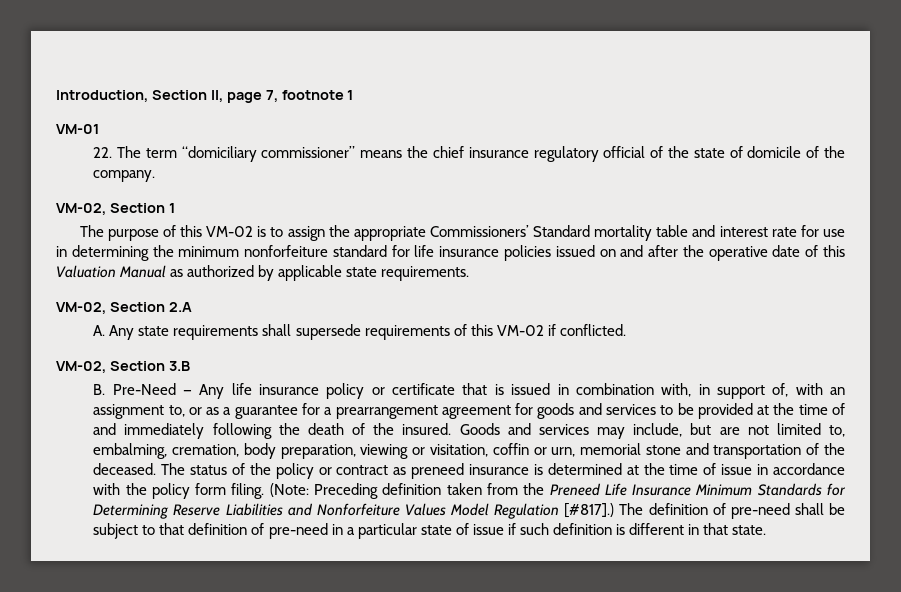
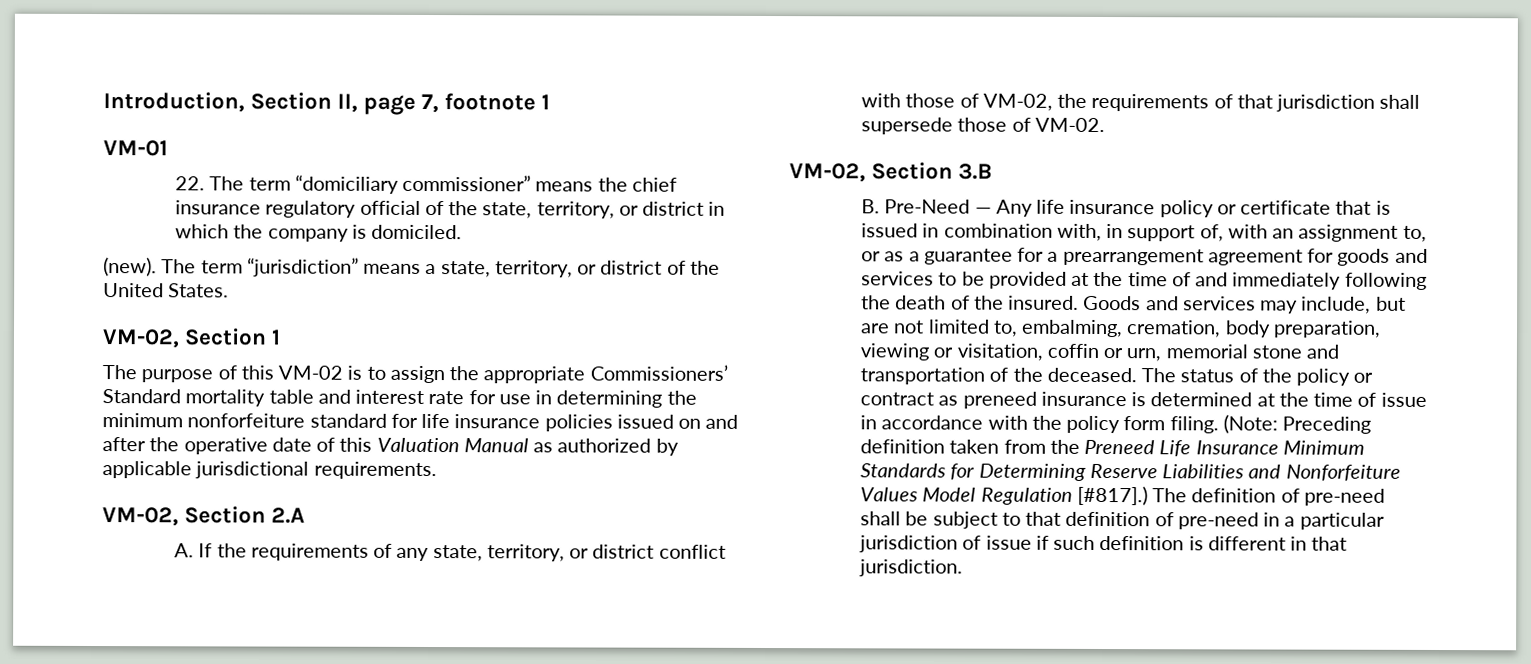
- 22. The term “domiciliary commissioner” means the chief insurance regulatory official of the state of domicile of the company.
+ 22. The term “domiciliary commissioner” means the chief insurance regulatory official of the state, territory, or district in which the company is domiciled.
+ (new). The term “jurisdiction” means a state, territory, or district of the United States.
- The purpose of this VM-02 is to assign the appropriate Commissioners’ Standard mortality table and interest rate for use in determining the minimum nonforfeiture standard for life insurance policies issued on and after the operative date of this Valuation Manual as authorized by applicable state requirements.
+ The purpose of this VM-02 is to assign the appropriate Commissioners’ Standard mortality table and interest rate for use in determining the minimum nonforfeiture standard for life insurance policies issued on and after the operative date of this Valuation Manual as authorized by applicable jurisdictional requirements.
- A. Any state requirements shall supersede requirements of this VM-02 if conflicted.
+ A. If the requirements of any state, territory, or district conflict with those of VM-02, the requirements of that jurisdiction shall supersede those of VM-02.
- The definition of pre-need shall be subject to that definition of pre-need in a particular state of issue if such definition is different in that state.
+ The definition of pre-need shall be subject to that definition of pre-need in a particular jurisdiction of issue if such definition is different in that jurisdiction.

